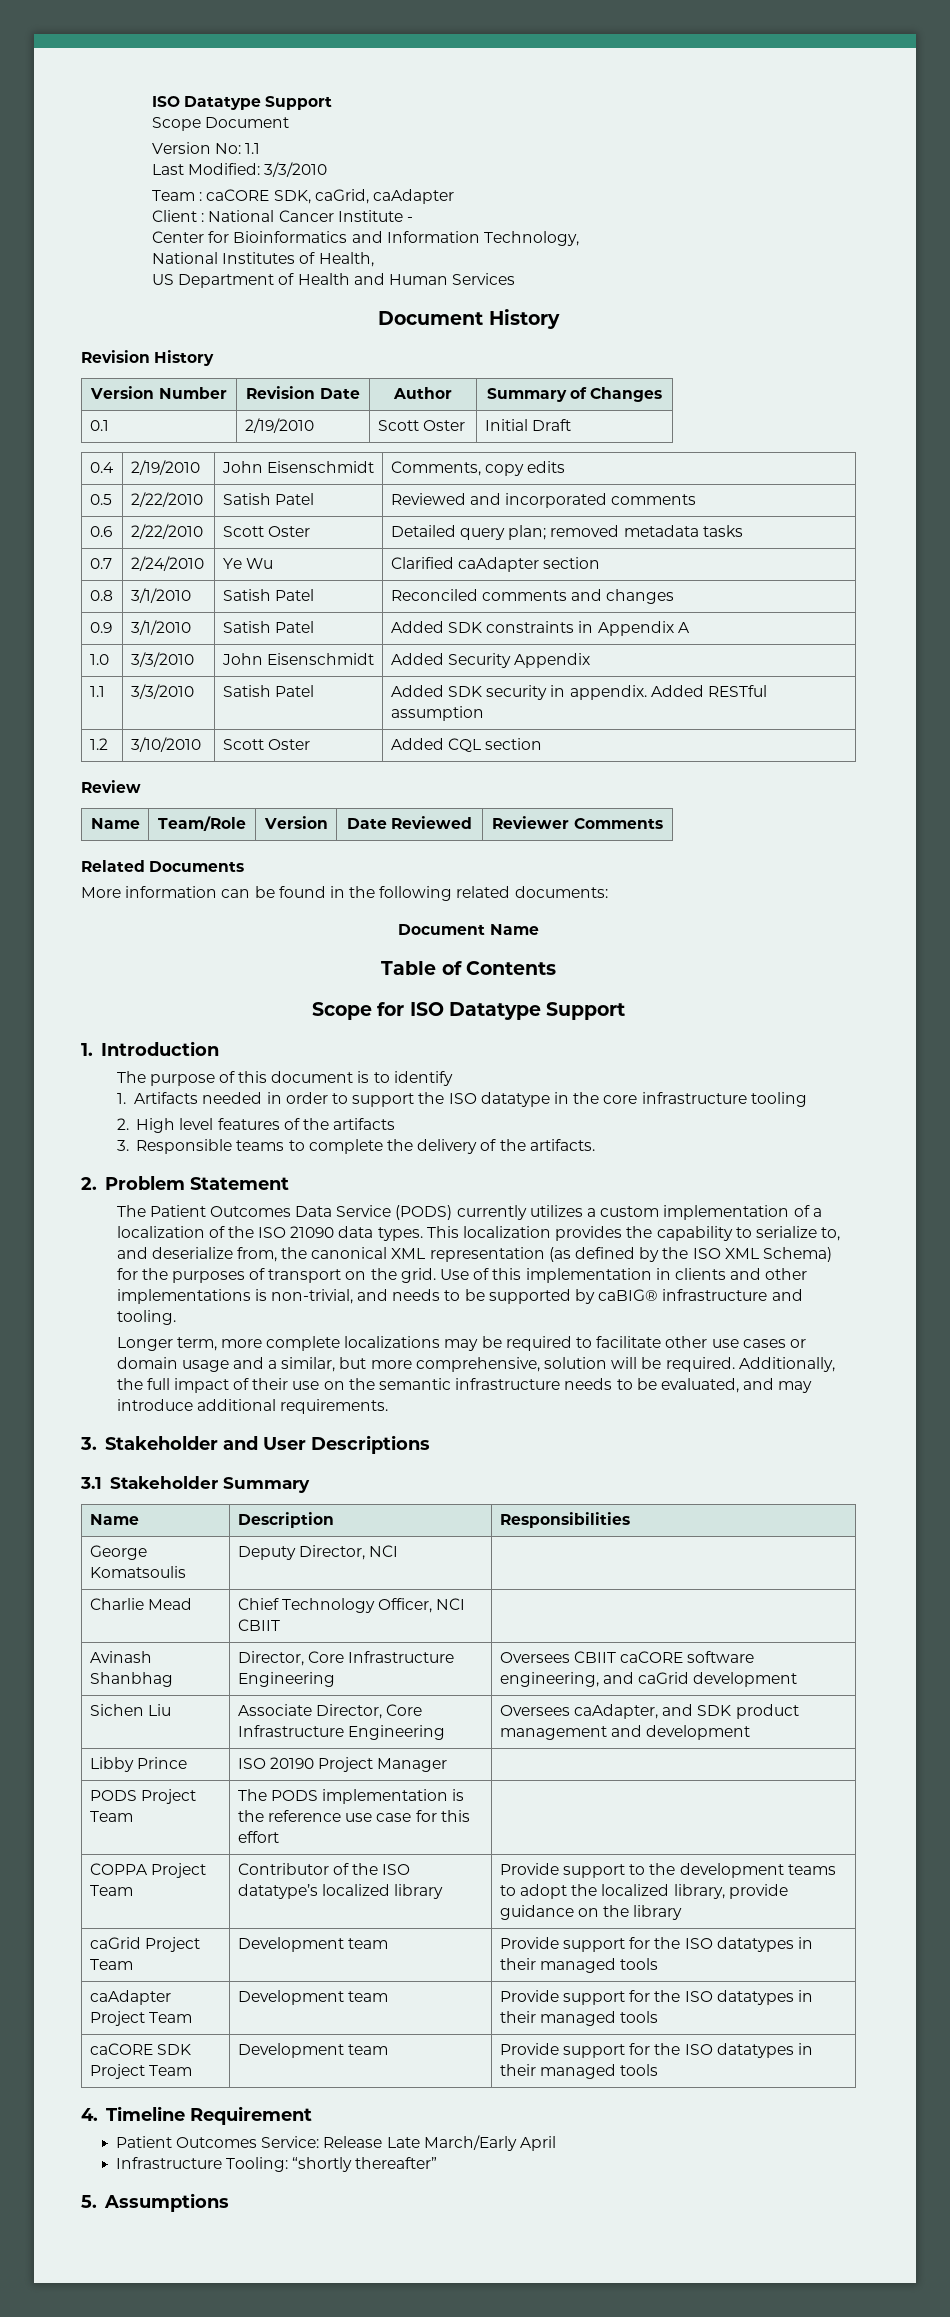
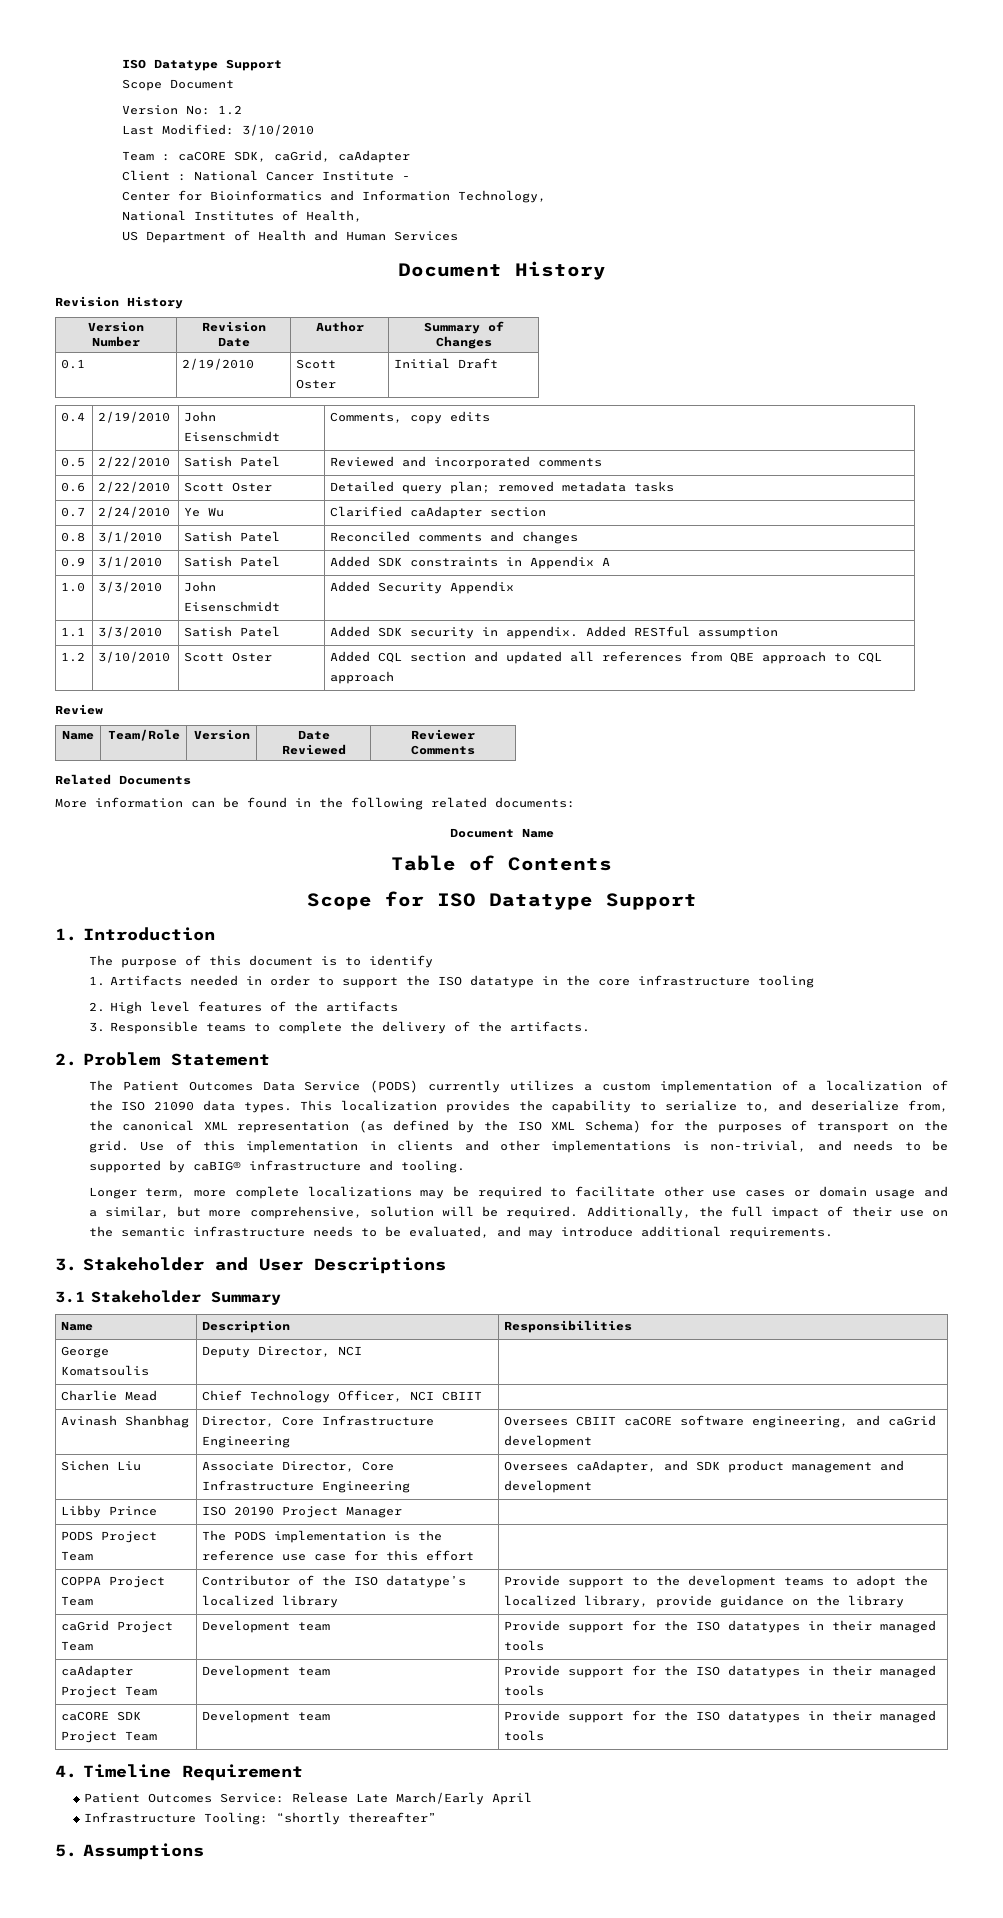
- Version No: 1.1
+ Version No: 1.2
- Last Modified: 3/3/2010
+ Last Modified: 3/10/2010
- 1.2 | 3/10/2010 | Scott Oster | Added CQL section
+ 1.2 | 3/10/2010 | Scott Oster | Added CQL section and updated all references from QBE approach to CQL approach

